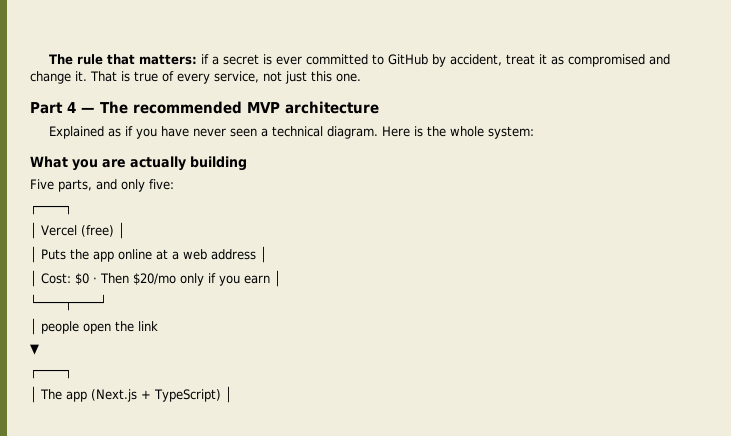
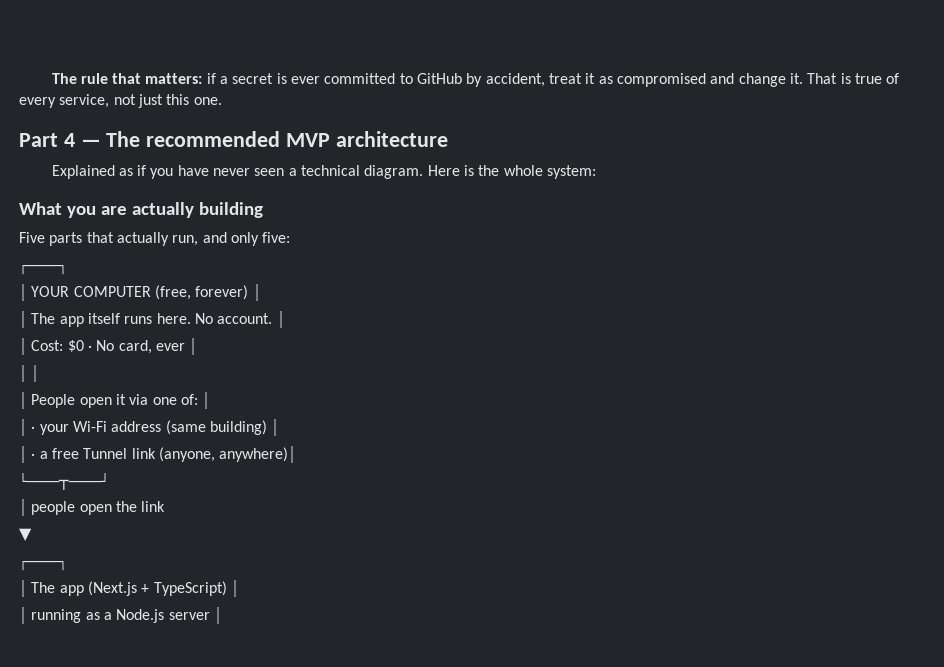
- Five parts, and only five:
+ Five parts that actually run, and only five:
- │ Vercel (free) │
- │ Puts the app online at a web address │
+ │ YOUR COMPUTER (free, forever) │
+ │ The app itself runs here. No account. │
- │ Cost: $0 · Then $20/mo only if you earn │
+ │ Cost: $0 · No card, ever │
+ │ │
+ │ People open it via one of: │
+ │ · your Wi-Fi address (same building) │
+ │ · a free Tunnel link (anyone, anywhere)│
+ │ running as a Node.js server │

